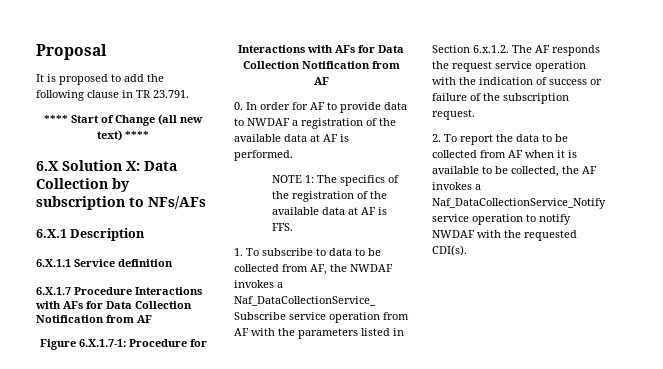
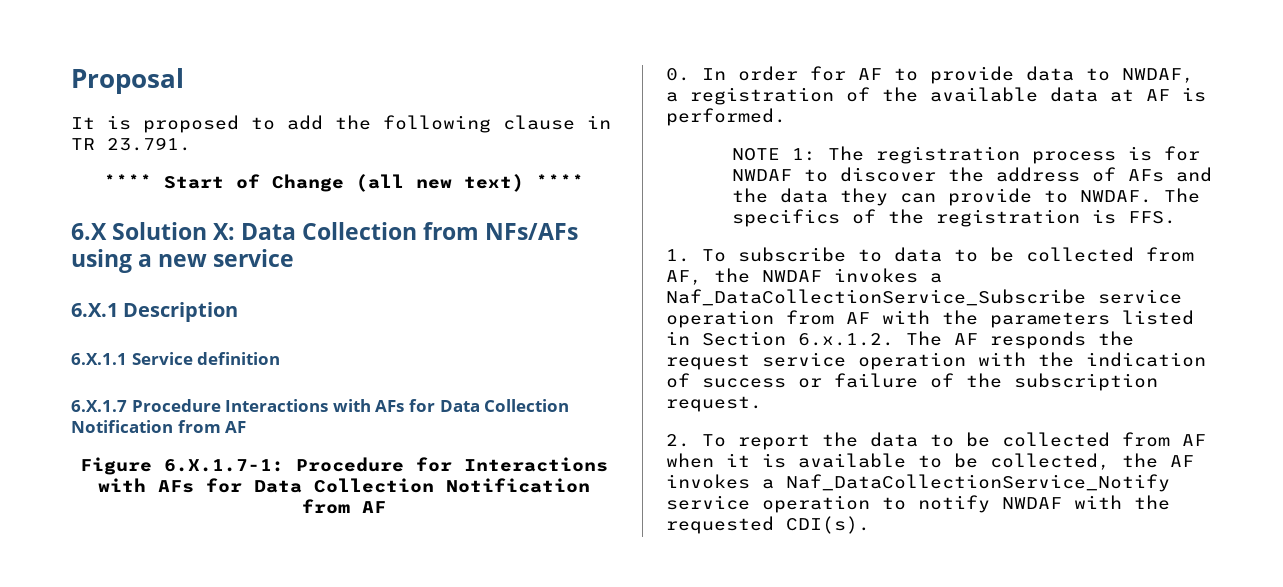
- 6.X Solution X: Data Collection by subscription to NFs/AFs
+ 6.X Solution X: Data Collection from NFs/AFs using a new service
- 0. In order for AF to provide data to NWDAF a registration of the available data at AF is performed.
+ 0. In order for AF to provide data to NWDAF, a registration of the available data at AF is performed.
- NOTE 1: The specifics of the registration of the available data at AF is FFS.
+ NOTE 1: The registration process is for NWDAF to discover the address of AFs and the data they can provide to NWDAF. The specifics of the registration is FFS.

